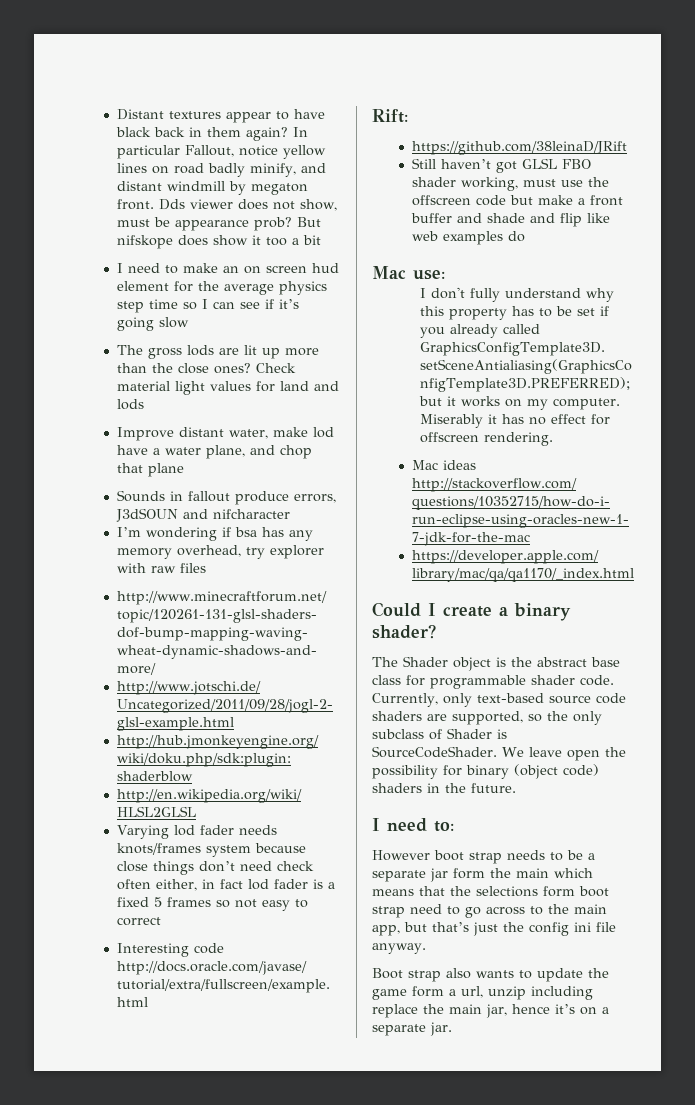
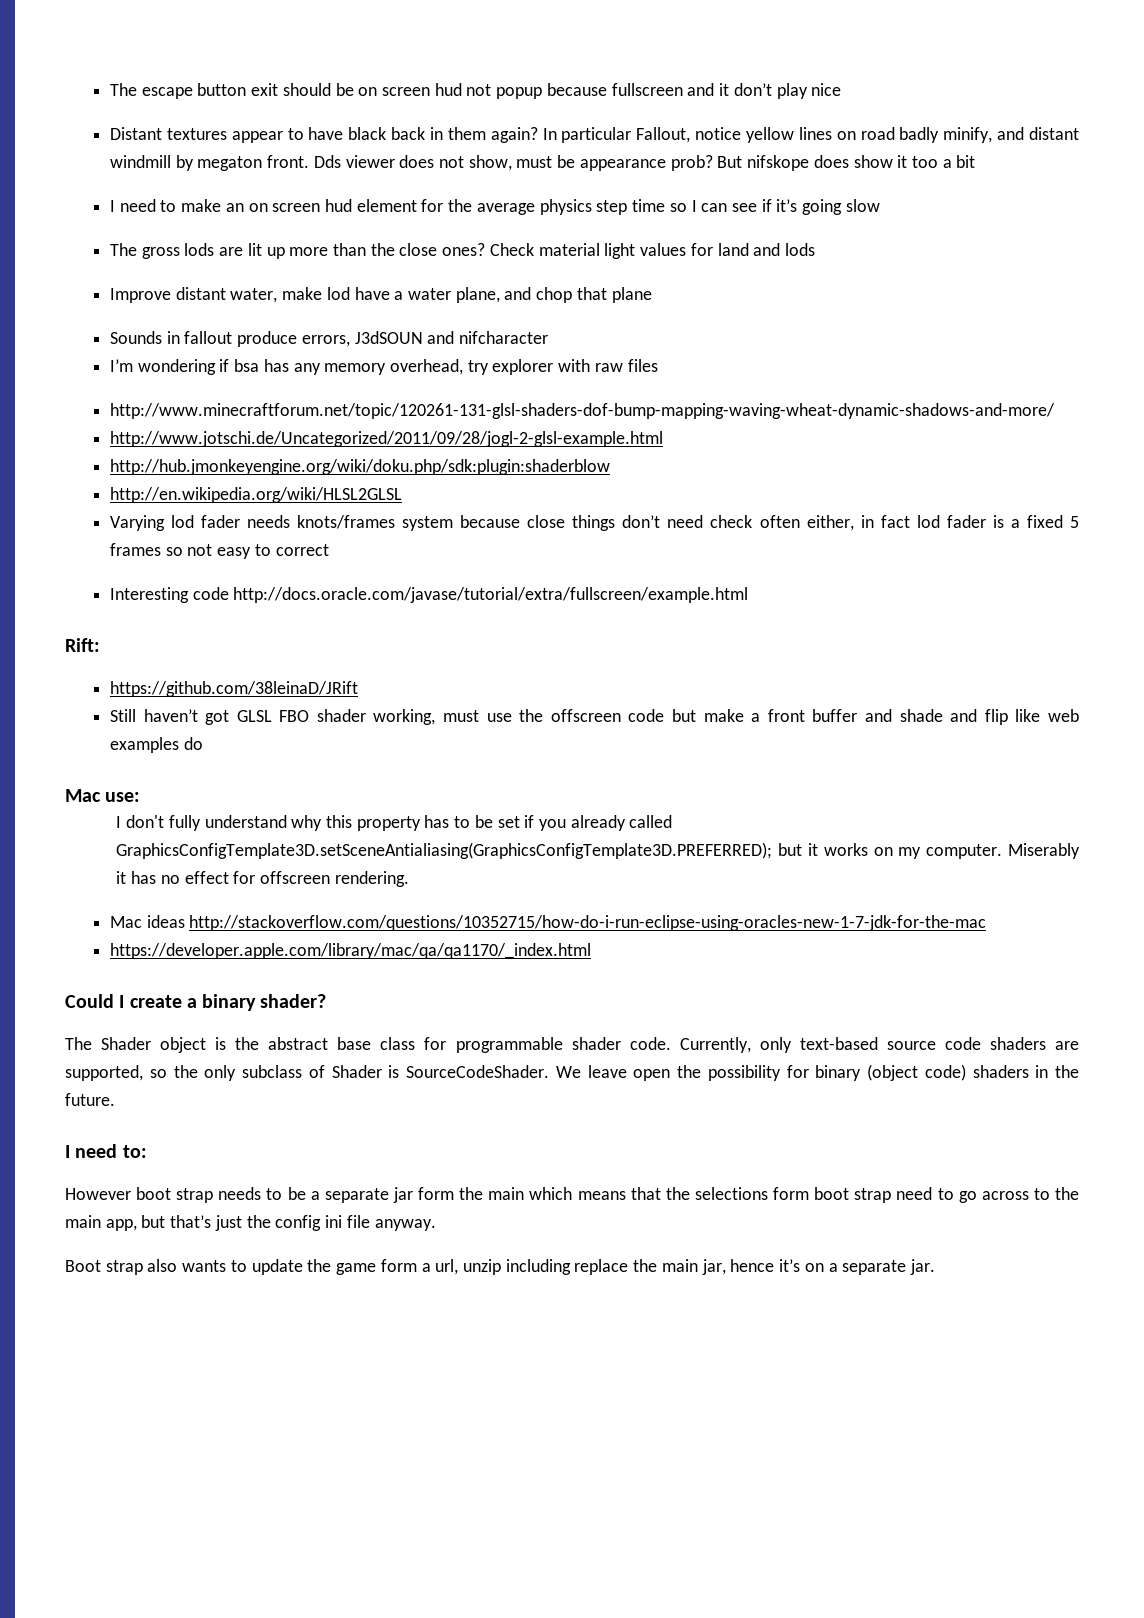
+ The escape button exit should be on screen hud not popup because fullscreen and it don’t play nice

